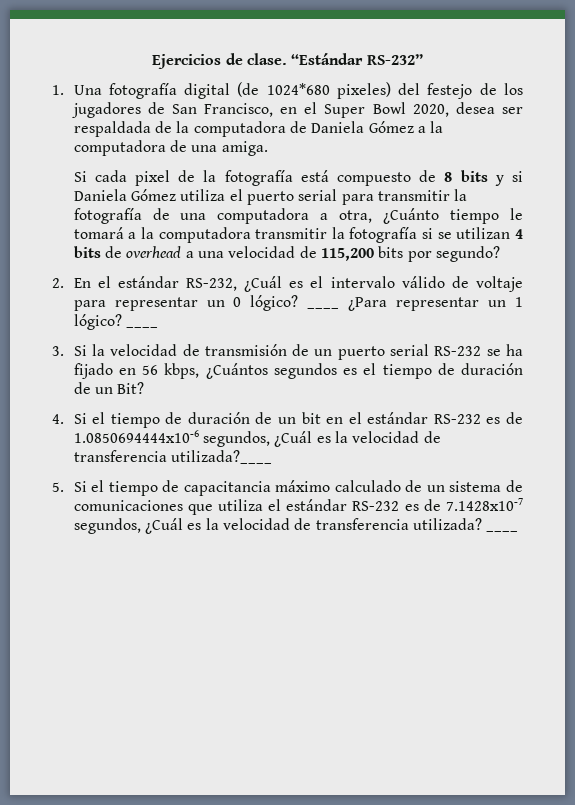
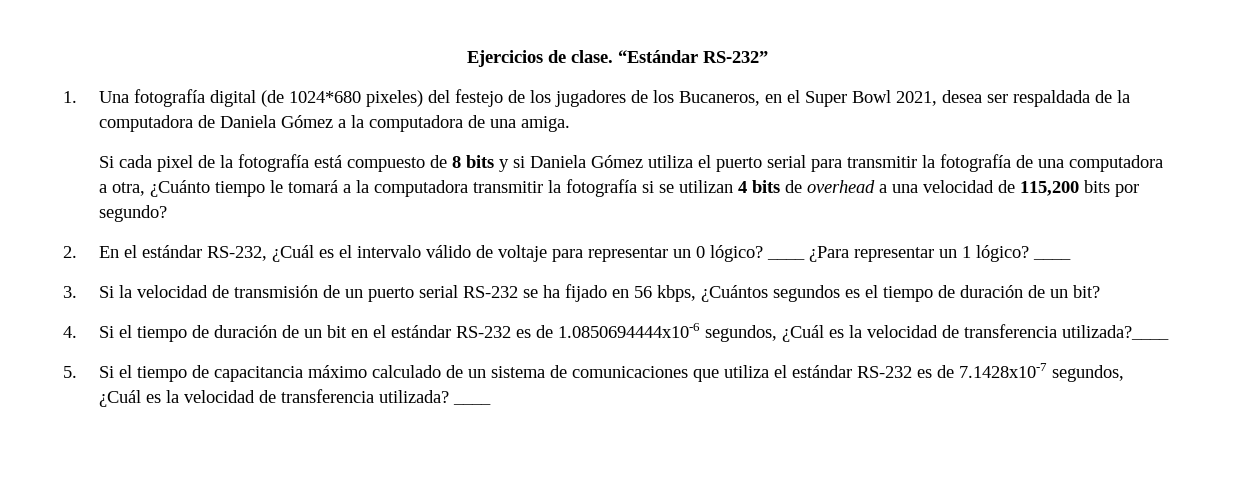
- 1. Una fotografía digital (de 1024*680 pixeles) del festejo de los jugadores de San Francisco, en el Super Bowl 2020, desea ser respaldada de la computadora de Daniela Gómez a la computadora de una amiga.
+ 1. Una fotografía digital (de 1024*680 pixeles) del festejo de los jugadores de los Bucaneros, en el Super Bowl 2021, desea ser respaldada de la computadora de Daniela Gómez a la computadora de una amiga.
- 3. Si la velocidad de transmisión de un puerto serial RS-232 se ha fijado en 56 kbps, ¿Cuántos segundos es el tiempo de duración de un Bit?
+ 3. Si la velocidad de transmisión de un puerto serial RS-232 se ha fijado en 56 kbps, ¿Cuántos segundos es el tiempo de duración de un bit?

